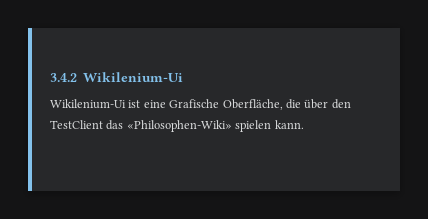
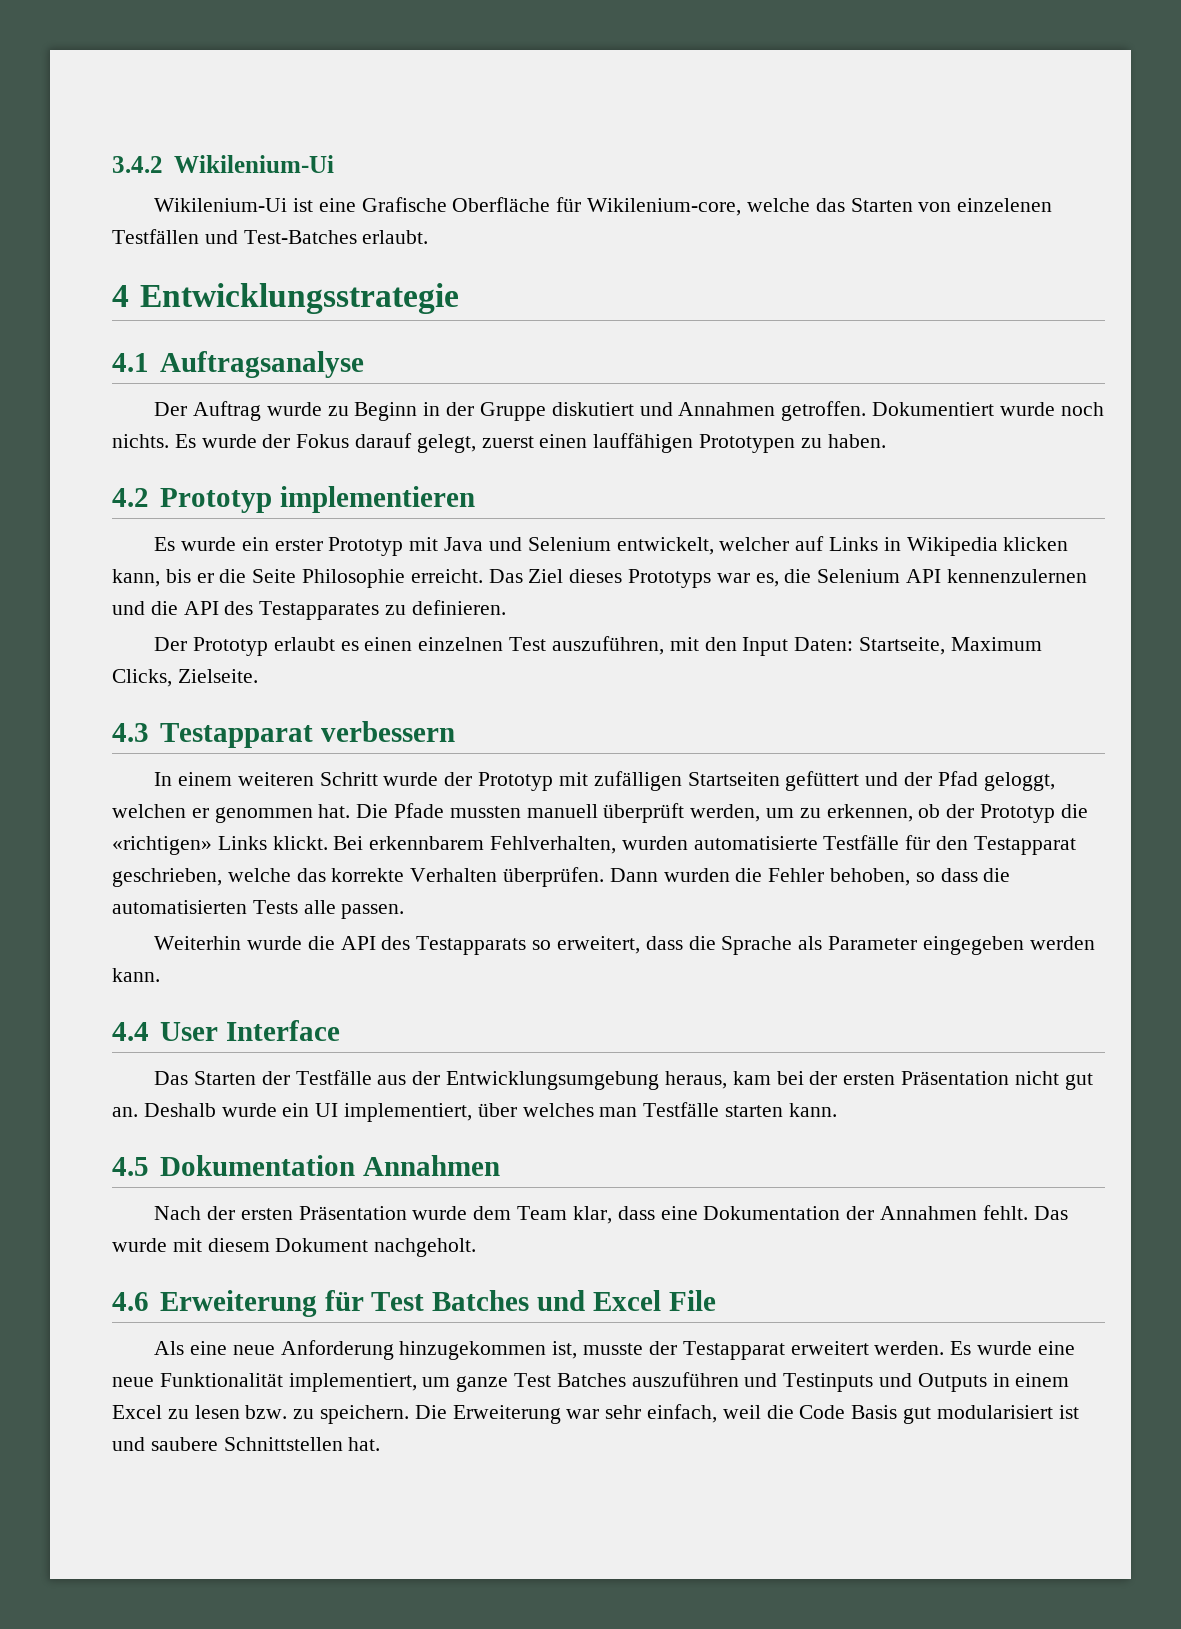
- Wikilenium-Ui ist eine Grafische Oberfläche, die über den TestClient das «Philosophen-Wiki» spielen kann.
+ Wikilenium-Ui ist eine Grafische Oberfläche für Wikilenium-core, welche das Starten von einzelenen Testfällen und Test-Batches erlaubt.
+ 4 Entwicklungsstrategie
+ 4.1 Auftragsanalyse
+ Der Auftrag wurde zu Beginn in der Gruppe diskutiert und Annahmen getroffen. Dokumentiert wurde noch nichts. Es wurde der Fokus darauf gelegt, zuerst einen lauffähigen Prototypen zu haben.
+ 4.2 Prototyp implementieren
+ Es wurde ein erster Prototyp mit Java und Selenium entwickelt, welcher auf Links in Wikipedia klicken kann, bis er die Seite Philosophie erreicht. Das Ziel dieses Prototyps war es, die Selenium API kennenzulernen und die API des Testapparates zu definieren.
+ Der Prototyp erlaubt es einen einzelnen Test auszuführen, mit den Input Daten: Startseite, Maximum Clicks, Zielseite.
+ 4.3 Testapparat verbessern
+ In einem weiteren Schritt wurde der Prototyp mit zufälligen Startseiten gefüttert und der Pfad geloggt, welchen er genommen hat. Die Pfade mussten manuell überprüft werden, um zu erkennen, ob der Prototyp die «richtigen» Links klickt. Bei erkennbarem Fehlverhalten, wurden automatisierte Testfälle für den Testapparat geschrieben, welche das korrekte Verhalten überprüfen. Dann wurden die Fehler behoben, so dass die automatisierten Tests alle passen.
+ Weiterhin wurde die API des Testapparats so erweitert, dass die Sprache als Parameter eingegeben werden kann.
+ 4.4 User Interface
+ Das Starten der Testfälle aus der Entwicklungsumgebung heraus, kam bei der ersten Präsentation nicht gut an. Deshalb wurde ein UI implementiert, über welches man Testfälle starten kann.
+ 4.5 Dokumentation Annahmen
+ Nach der ersten Präsentation wurde dem Team klar, dass eine Dokumentation der Annahmen fehlt. Das wurde mit diesem Dokument nachgeholt.
+ 4.6 Erweiterung für Test Batches und Excel File
+ Als eine neue Anforderung hinzugekommen ist, musste der Testapparat erweitert werden. Es wurde eine neue Funktionalität implementiert, um ganze Test Batches auszuführen und Testinputs und Outputs in einem Excel zu lesen bzw. zu speichern. Die Erweiterung war sehr einfach, weil die Code Basis gut modularisiert ist und saubere Schnittstellen hat.

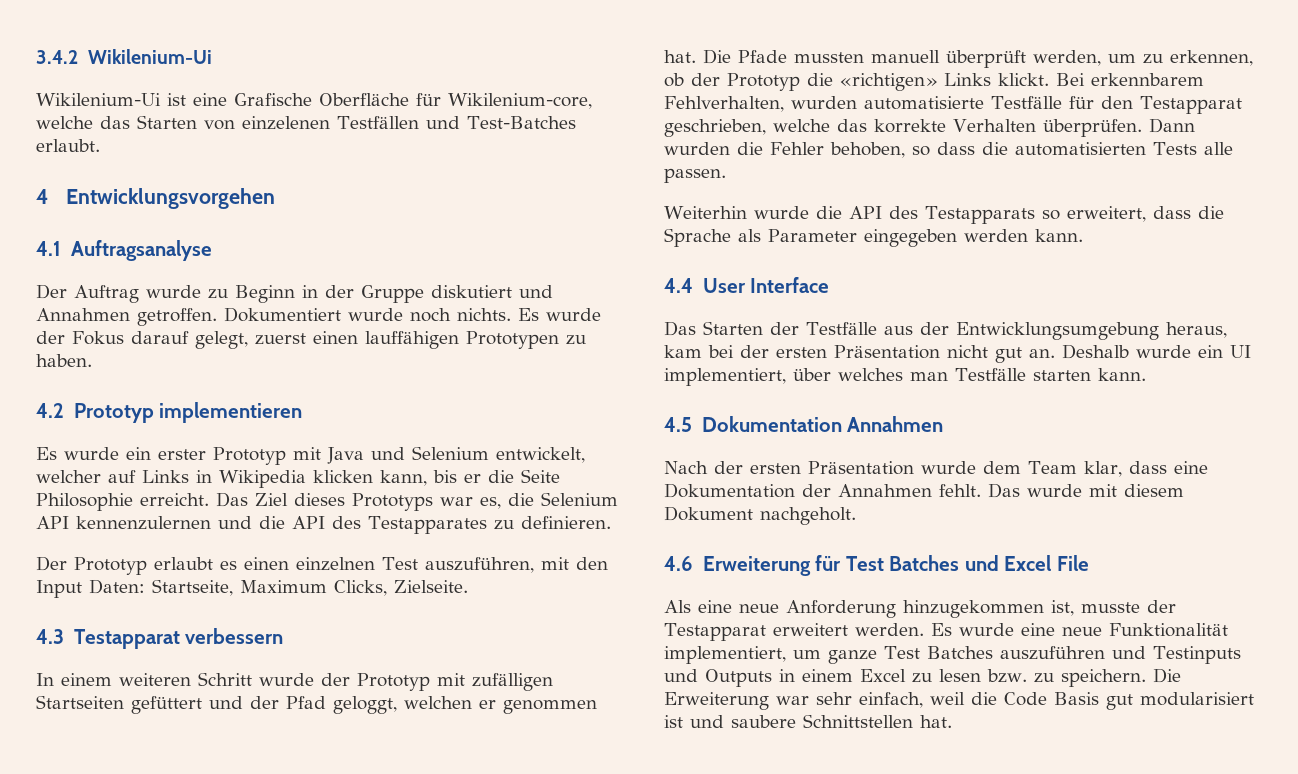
- 4 Entwicklungsstrategie
+ 4 Entwicklungsvorgehen

